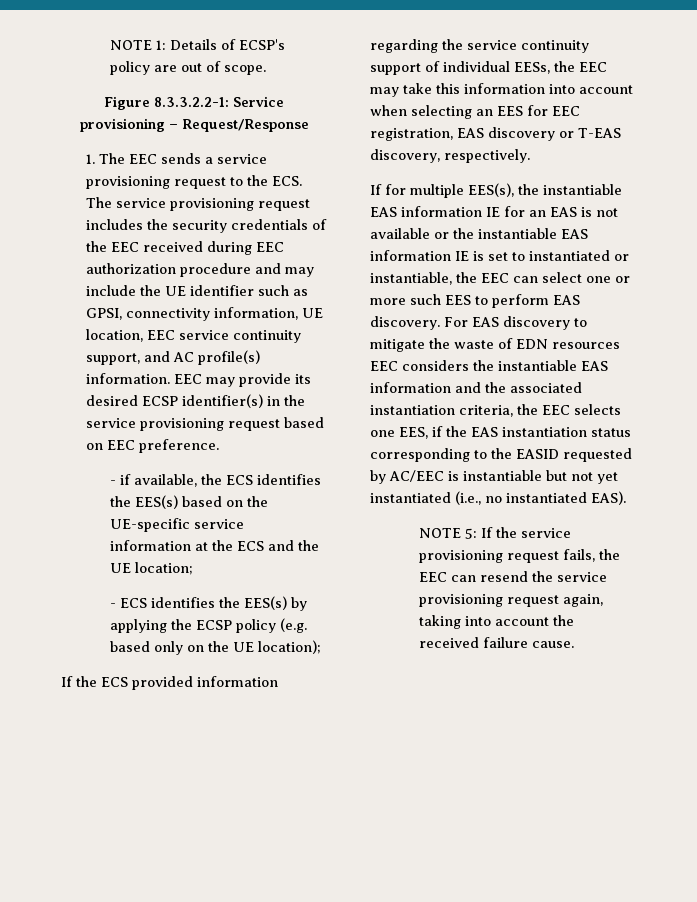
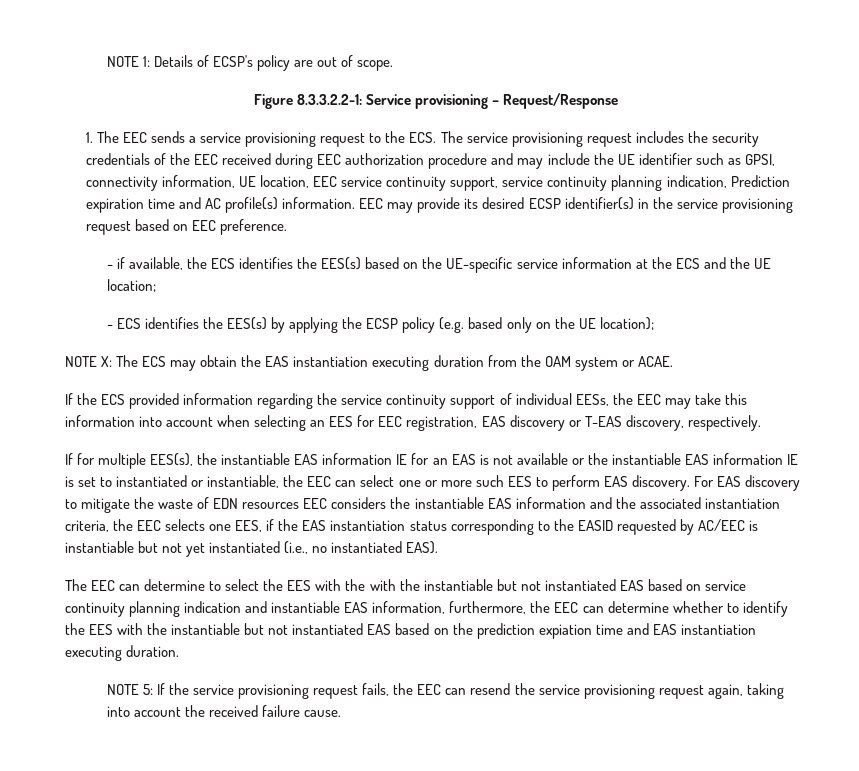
- 1. The EEC sends a service provisioning request to the ECS. The service provisioning request includes the security credentials of the EEC received during EEC authorization procedure and may include the UE identifier such as GPSI, connectivity information, UE location, EEC service continuity support, and AC profile(s) information.
+ 1. The EEC sends a service provisioning request to the ECS. The service provisioning request includes the security credentials of the EEC received during EEC authorization procedure and may include the UE identifier such as GPSI, connectivity information, UE location, EEC service continuity support, service continuity planning indication, Prediction expiration time and AC profile(s) information.
+ NOTE X: The ECS may obtain the EAS instantiation executing duration from the OAM system or ACAE.
+ The EEC can determine to select the EES with the with the instantiable but not instantiated EAS based on service continuity planning indication and instantiable EAS information, furthermore, the EEC can determine whether to identify the EES with the instantiable but not instantiated EAS based on the prediction expiation time and EAS instantiation executing duration.

